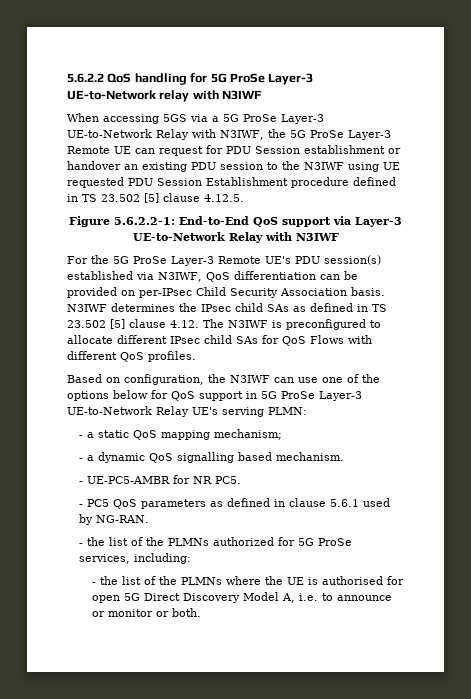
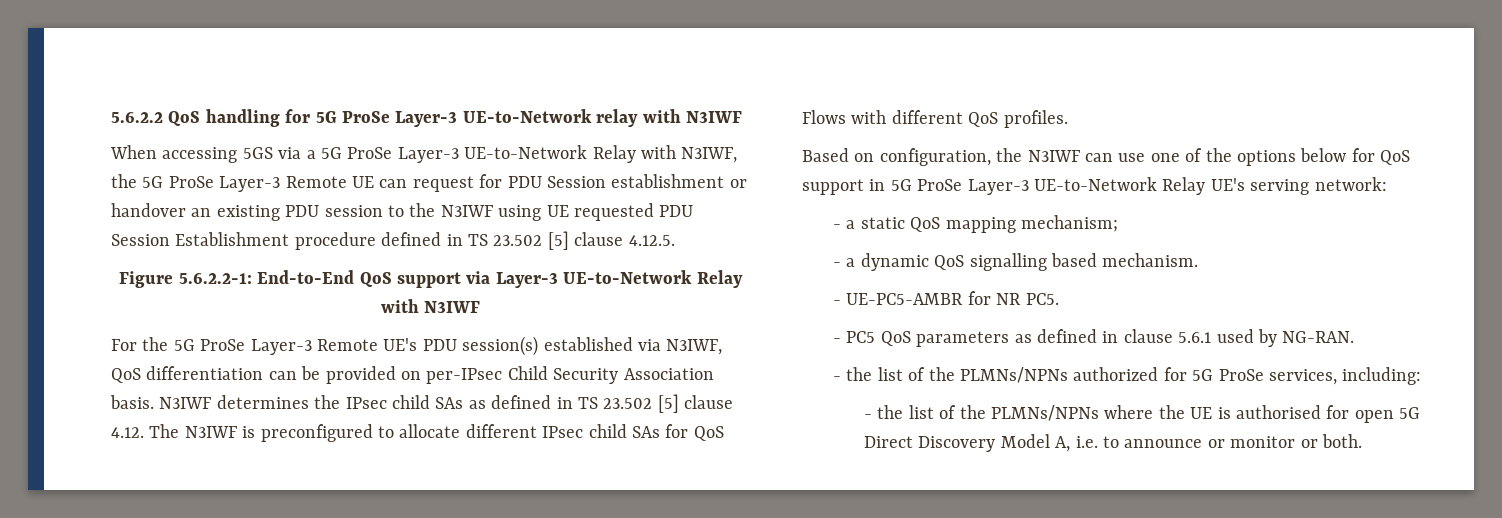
- Based on configuration, the N3IWF can use one of the options below for QoS support in 5G ProSe Layer-3 UE-to-Network Relay UE's serving PLMN:
+ Based on configuration, the N3IWF can use one of the options below for QoS support in 5G ProSe Layer-3 UE-to-Network Relay UE's serving network:
- - the list of the PLMNs authorized for 5G ProSe services, including:
+ - the list of the PLMNs/NPNs authorized for 5G ProSe services, including:
- - the list of the PLMNs where the UE is authorised for open 5G Direct Discovery Model A, i.e. to announce or monitor or both.
+ - the list of the PLMNs/NPNs where the UE is authorised for open 5G Direct Discovery Model A, i.e. to announce or monitor or both.

